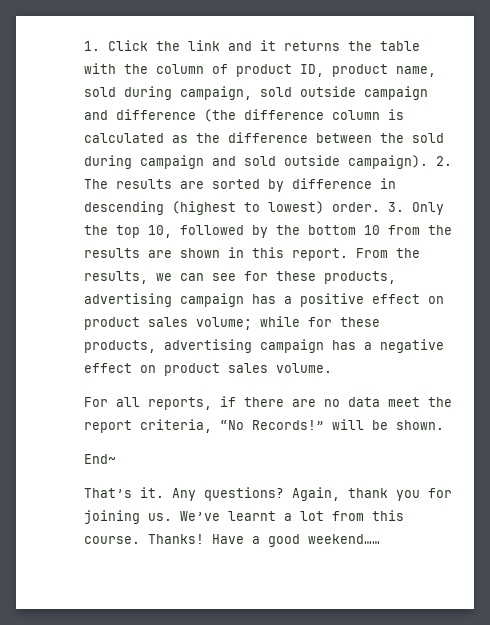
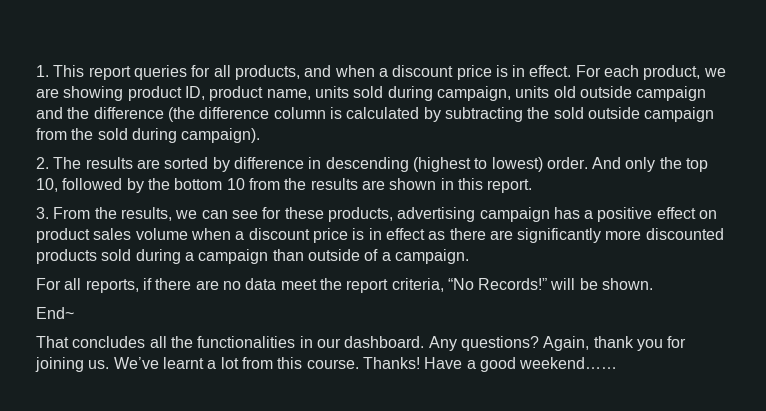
- 1. Click the link and it returns the table with the column of product ID, product name, sold during campaign, sold outside campaign and difference (the difference column is calculated as the difference between the sold during campaign and sold outside campaign). 2. The results are sorted by difference in descending (highest to lowest) order.
+ 1. This report queries for all products, and when a discount price is in effect. For each product, we are showing product ID, product name, units sold during campaign, units old outside campaign and the difference (the difference column is calculated by subtracting the sold outside campaign from the sold during campaign).
+ 2. The results are sorted by difference in descending (highest to lowest) order.
- 3. Only the top 10, followed by the bottom 10 from the results are shown in this report. From the results, we can see for these products, advertising campaign has a positive effect on product sales volume; while for these products, advertising campaign has a negative effect on product sales volume.
+ And only the top 10, followed by the bottom 10 from the results are shown in this report.
+ 3. From the results, we can see for these products, advertising campaign has a positive effect on product sales volume when a discount price is in effect as there are significantly more discounted products sold during a campaign than outside of a campaign.
- That’s it.
+ That concludes all the functionalities in our dashboard.

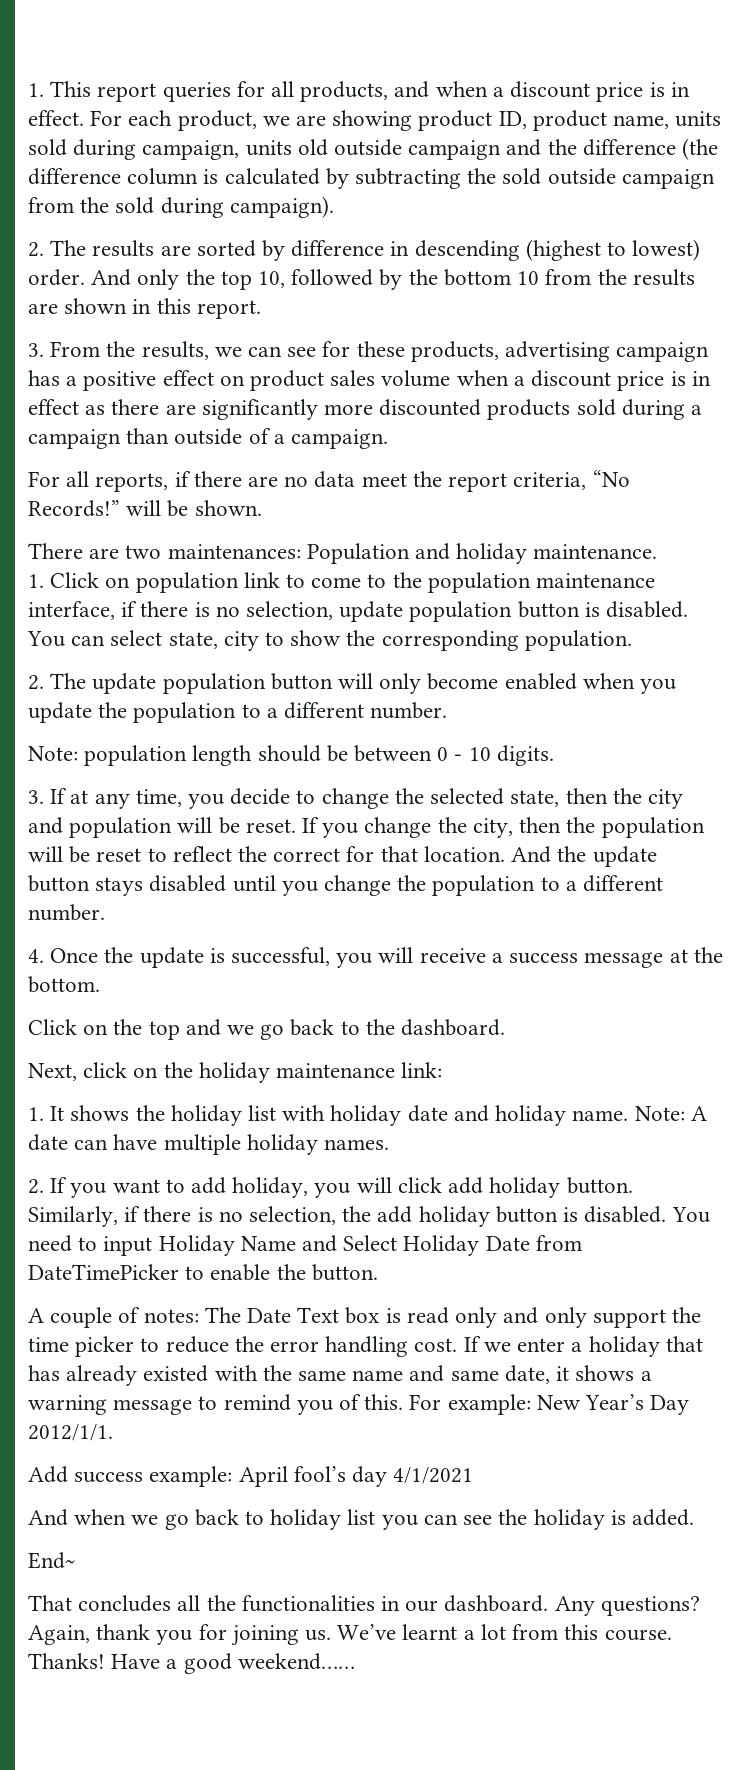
+ There are two maintenances: Population and holiday maintenance.
+ 1. Click on population link to come to the population maintenance interface, if there is no selection, update population button is disabled. You can select state, city to show the corresponding population.
+ 2. The update population button will only become enabled when you update the population to a different number.
+ Note: population length should be between 0 - 10 digits.
+ 3. If at any time, you decide to change the selected state, then the city and population will be reset. If you change the city, then the population will be reset to reflect the correct for that location. And the update button stays disabled until you change the population to a different number.
+ 4. Once the update is successful, you will receive a success message at the bottom.
+ Click on the top and we go back to the dashboard.
+ Next, click on the holiday maintenance link:
+ 1. It shows the holiday list with holiday date and holiday name. Note: A date can have multiple holiday names.
+ 2. If you want to add holiday, you will click add holiday button. Similarly, if there is no selection, the add holiday button is disabled. You need to input Holiday Name and Select Holiday Date from DateTimePicker to enable the button.
+ A couple of notes: The Date Text box is read only and only support the time picker to reduce the error handling cost. If we enter a holiday that has already existed with the same name and same date, it shows a warning message to remind you of this. For example: New Year’s Day 2012/1/1.
+ Add success example: April fool’s day 4/1/2021
+ And when we go back to holiday list you can see the holiday is added.

